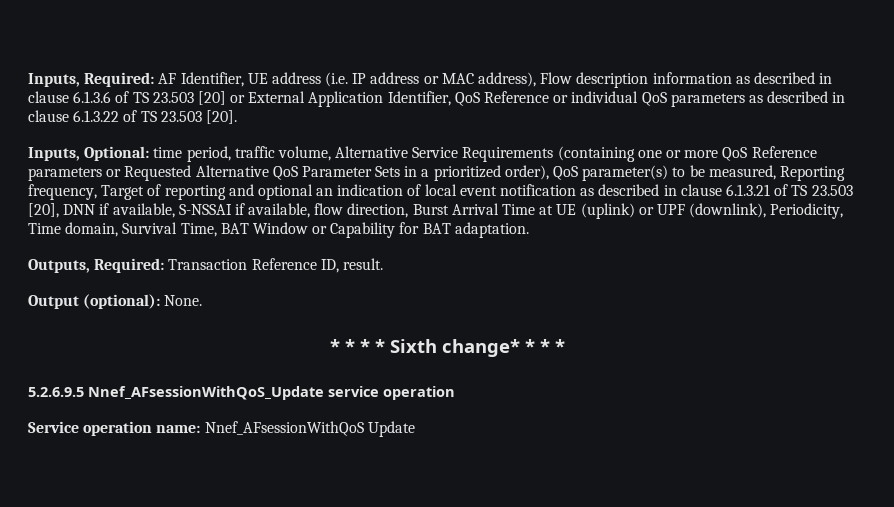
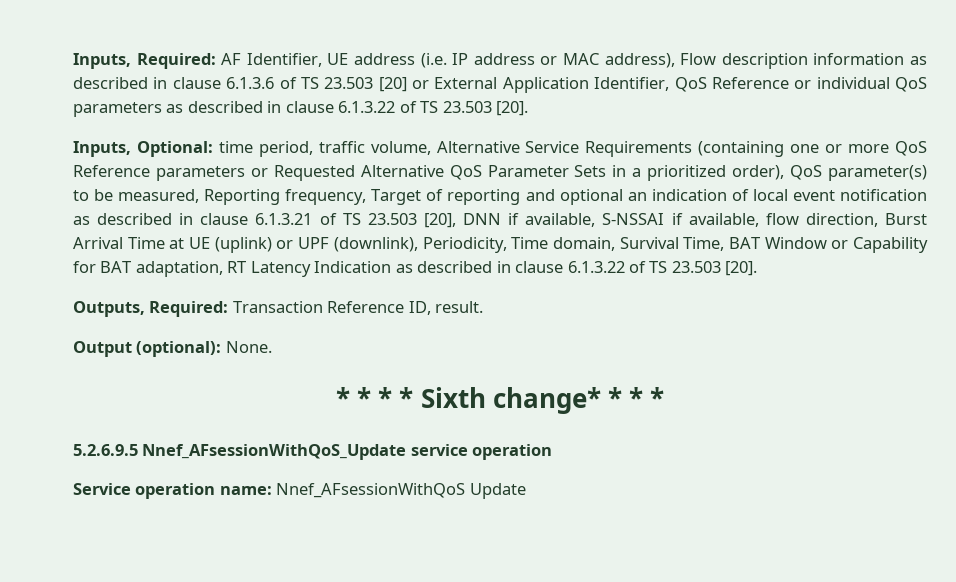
- time period, traffic volume, Alternative Service Requirements (containing one or more QoS Reference parameters or Requested Alternative QoS Parameter Sets in a prioritized order), QoS parameter(s) to be measured, Reporting frequency, Target of reporting and optional an indication of local event notification as described in clause 6.1.3.21 of TS 23.503 [20], DNN if available, S-NSSAI if available, flow direction, Burst Arrival Time at UE (uplink) or UPF (downlink), Periodicity, Time domain, Survival Time, BAT Window or Capability for BAT adaptation.
+ time period, traffic volume, Alternative Service Requirements (containing one or more QoS Reference parameters or Requested Alternative QoS Parameter Sets in a prioritized order), QoS parameter(s) to be measured, Reporting frequency, Target of reporting and optional an indication of local event notification as described in clause 6.1.3.21 of TS 23.503 [20], DNN if available, S-NSSAI if available, flow direction, Burst Arrival Time at UE (uplink) or UPF (downlink), Periodicity, Time domain, Survival Time, BAT Window or Capability for BAT adaptation, RT Latency Indication as described in clause 6.1.3.22 of TS 23.503 [20].

